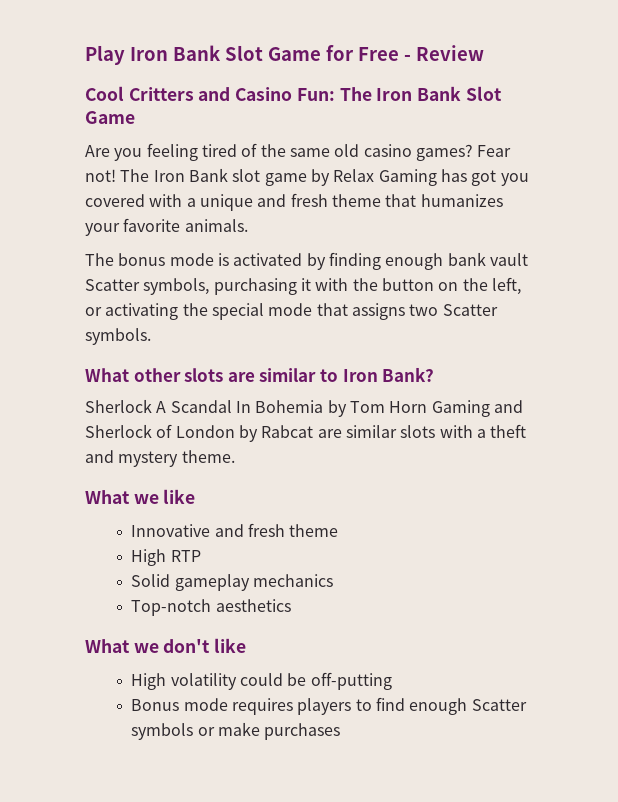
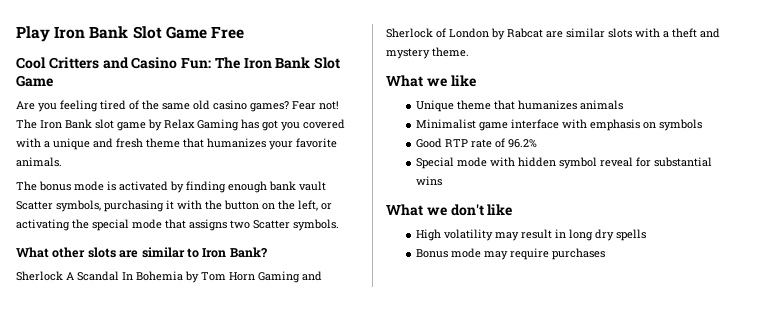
- Play Iron Bank Slot Game for Free - Review
+ Play Iron Bank Slot Game Free
- Innovative and fresh theme
- High RTP
- Solid gameplay mechanics
- Top-notch aesthetics
+ Unique theme that humanizes animals
+ Minimalist game interface with emphasis on symbols
+ Good RTP rate of 96.2%
+ Special mode with hidden symbol reveal for substantial wins
- High volatility could be off-putting
- Bonus mode requires players to find enough Scatter symbols or make purchases
+ High volatility may result in long dry spells
+ Bonus mode may require purchases

